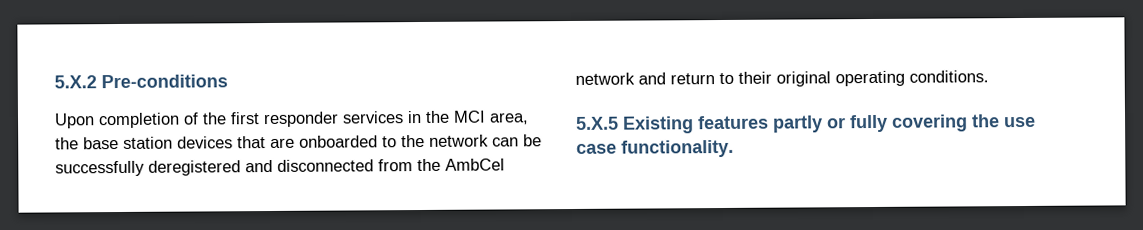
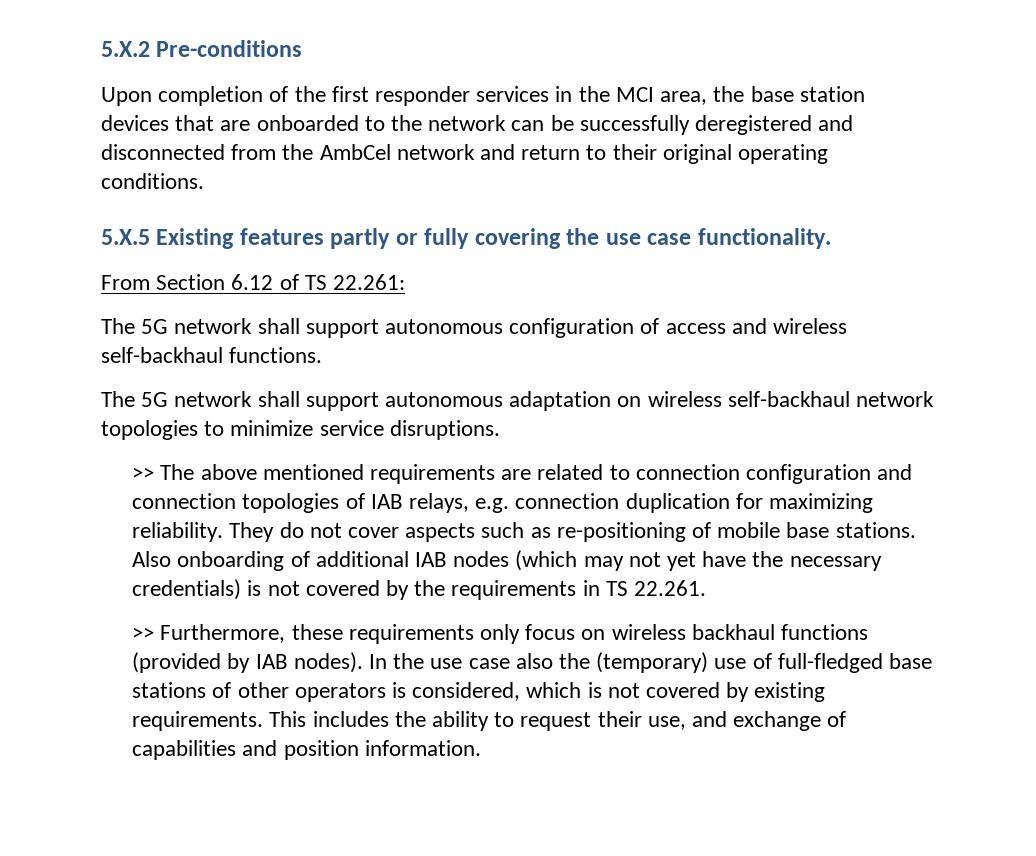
+ From Section 6.12 of TS 22.261:
+ The 5G network shall support autonomous configuration of access and wireless self-backhaul functions.
+ The 5G network shall support autonomous adaptation on wireless self-backhaul network topologies to minimize service disruptions.
+ >> The above mentioned requirements are related to connection configuration and connection topologies of IAB relays, e.g. connection duplication for maximizing reliability. They do not cover aspects such as re-positioning of mobile base stations. Also onboarding of additional IAB nodes (which may not yet have the necessary credentials) is not covered by the requirements in TS 22.261.
+ >> Furthermore, these requirements only focus on wireless backhaul functions (provided by IAB nodes). In the use case also the (temporary) use of full-fledged base stations of other operators is considered, which is not covered by existing requirements. This includes the ability to request their use, and exchange of capabilities and position information.

